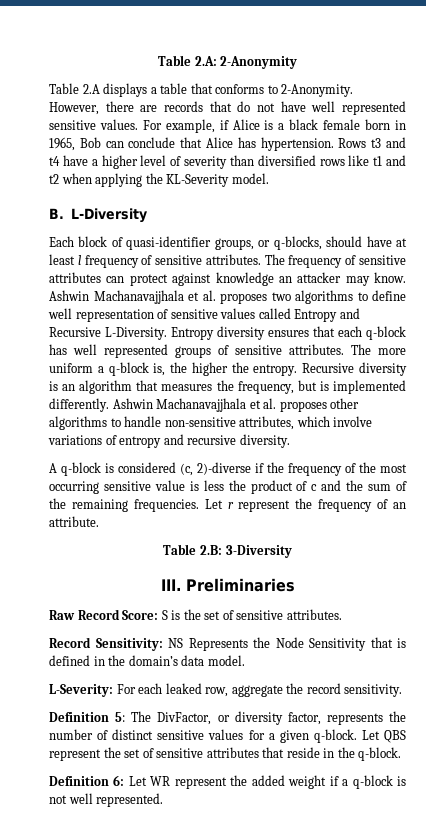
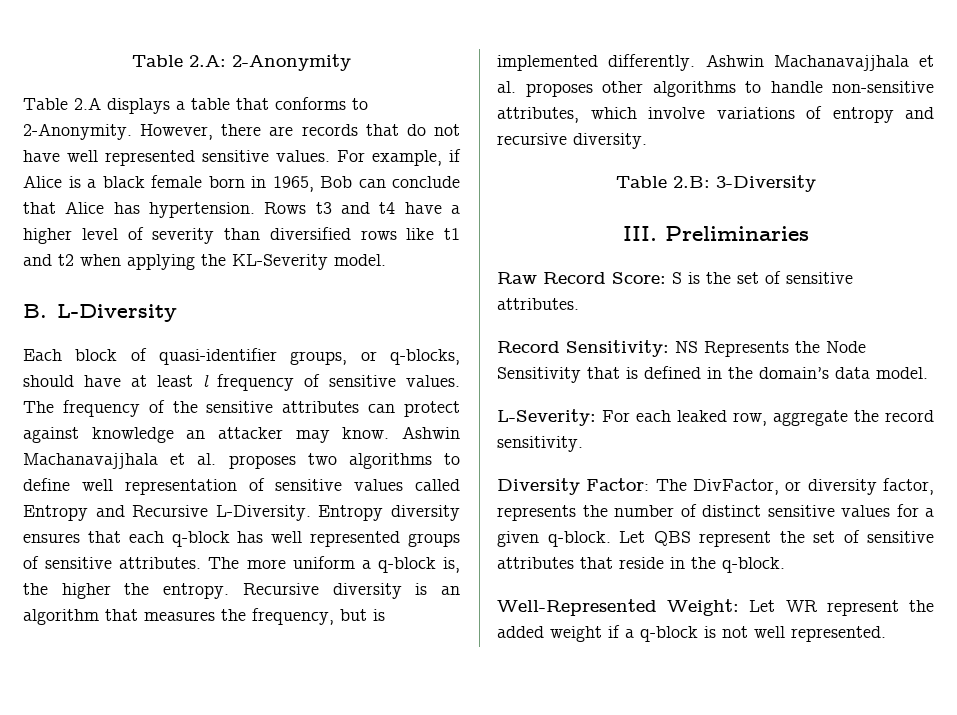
- Each block of quasi-identifier groups, or q-blocks, should have at least l frequency of sensitive attributes.
+ Each block of quasi-identifier groups, or q-blocks, should have at least l frequency of sensitive values.
- The frequency of sensitive attributes can protect against knowledge an attacker may know.
+ The frequency of the sensitive attributes can protect against knowledge an attacker may know.
- A q-block is considered (c, 2)-diverse if the frequency of the most occurring sensitive value is less the product of c and the sum of the remaining frequencies. Let r represent the frequency of an attribute.
- Definition 5: The DivFactor, or diversity factor, represents the number of distinct sensitive values for a given q-block.
+ Diversity Factor: The DivFactor, or diversity factor, represents the number of distinct sensitive values for a given q-block.
- Definition 6: Let WR represent the added weight if a q-block is not well represented.
+ Well-Represented Weight: Let WR represent the added weight if a q-block is not well represented.

